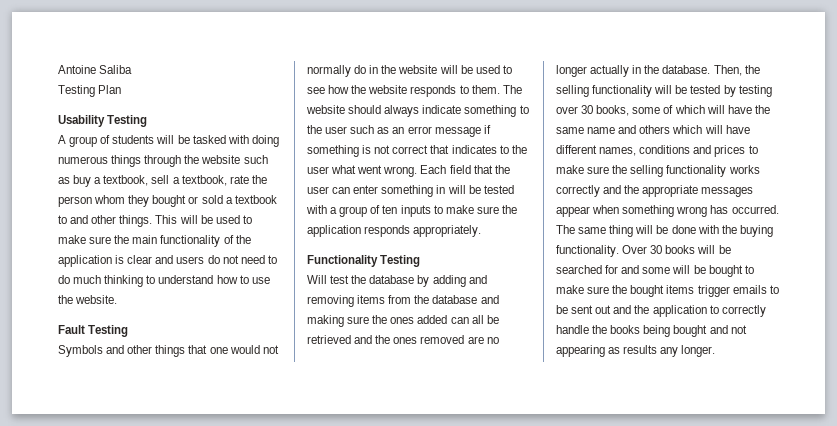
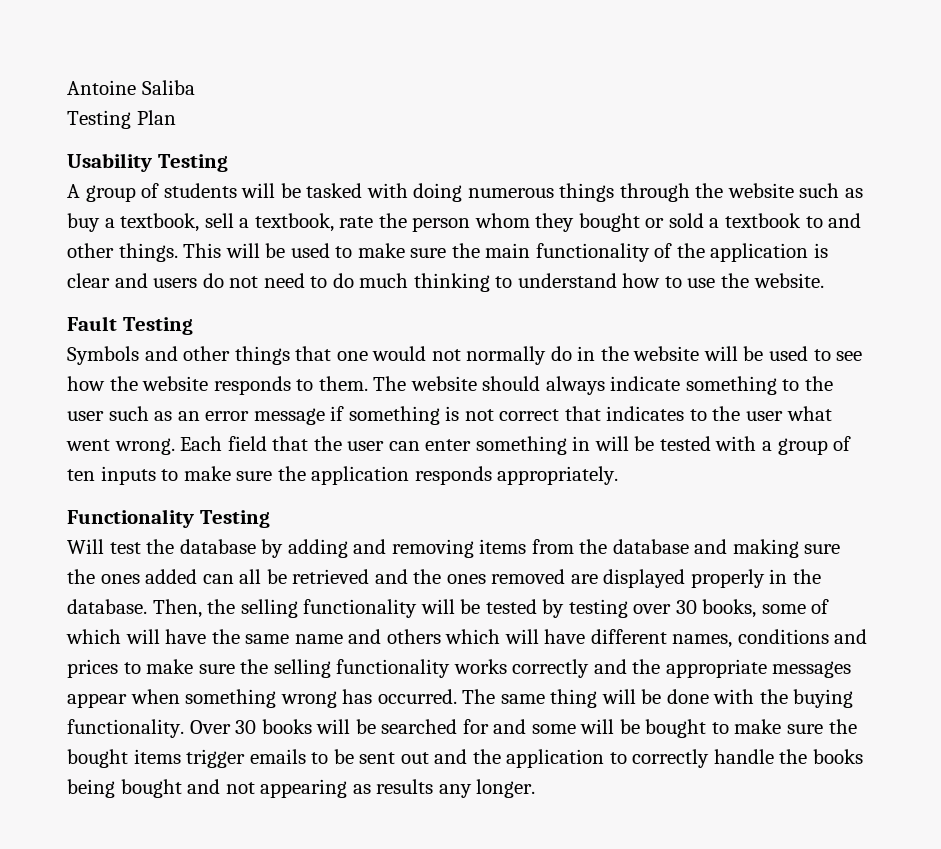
- Will test the database by adding and removing items from the database and making sure the ones added can all be retrieved and the ones removed are no longer actually in the database.
+ Will test the database by adding and removing items from the database and making sure the ones added can all be retrieved and the ones removed are displayed properly in the database.

